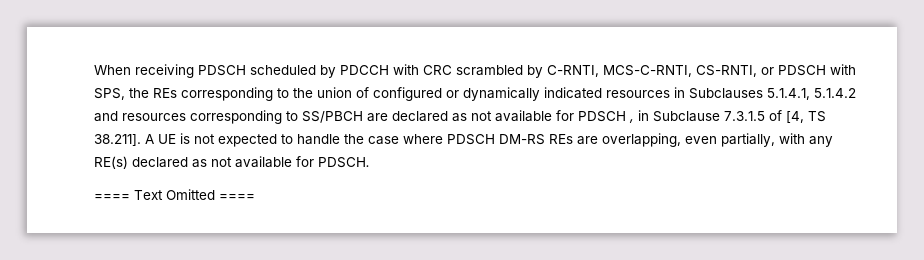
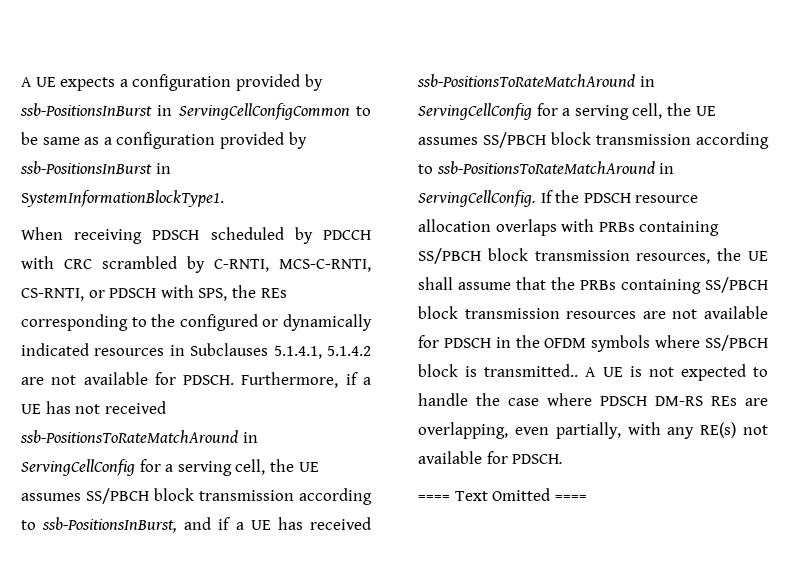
+ A UE expects a configuration provided by ssb-PositionsInBurst in ServingCellConfigCommon to be same as a configuration provided by ssb-PositionsInBurst in SystemInformationBlockType1.
- When receiving PDSCH scheduled by PDCCH with CRC scrambled by C-RNTI, MCS-C-RNTI, CS-RNTI, or PDSCH with SPS, the REs corresponding to the union of configured or dynamically indicated resources in Subclauses 5.1.4.1, 5.1.4.2 and resources corresponding to SS/PBCH are declared as not available for PDSCH , in Subclause 7.3.1.5 of [4, TS 38.211]. A UE is not expected to handle the case where PDSCH DM-RS REs are overlapping, even partially, with any RE(s) declared as not available for PDSCH.
+ When receiving PDSCH scheduled by PDCCH with CRC scrambled by C-RNTI, MCS-C-RNTI, CS-RNTI, or PDSCH with SPS, the REs corresponding to the configured or dynamically indicated resources in Subclauses 5.1.4.1, 5.1.4.2 are not available for PDSCH. Furthermore, if a UE has not received ssb-PositionsToRateMatchAround in ServingCellConfig for a serving cell, the UE assumes SS/PBCH block transmission according to ssb-PositionsInBurst, and if a UE has received ssb-PositionsToRateMatchAround in ServingCellConfig for a serving cell, the UE assumes SS/PBCH block transmission according to ssb-PositionsToRateMatchAround in ServingCellConfig. If the PDSCH resource allocation overlaps with PRBs containing SS/PBCH block transmission resources, the UE shall assume that the PRBs containing SS/PBCH block transmission resources are not available for PDSCH in the OFDM symbols where SS/PBCH block is transmitted.. A UE is not expected to handle the case where PDSCH DM-RS REs are overlapping, even partially, with any RE(s) not available for PDSCH.

